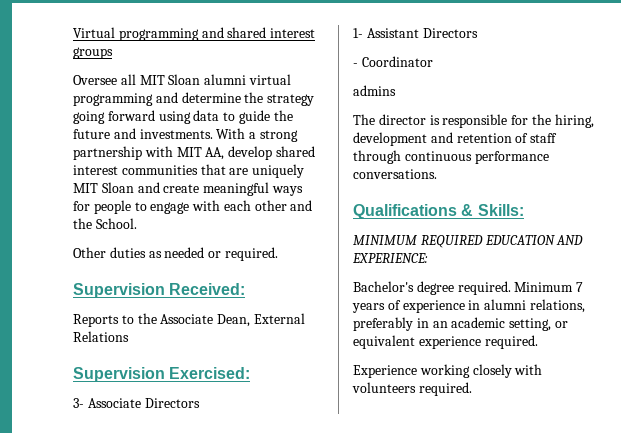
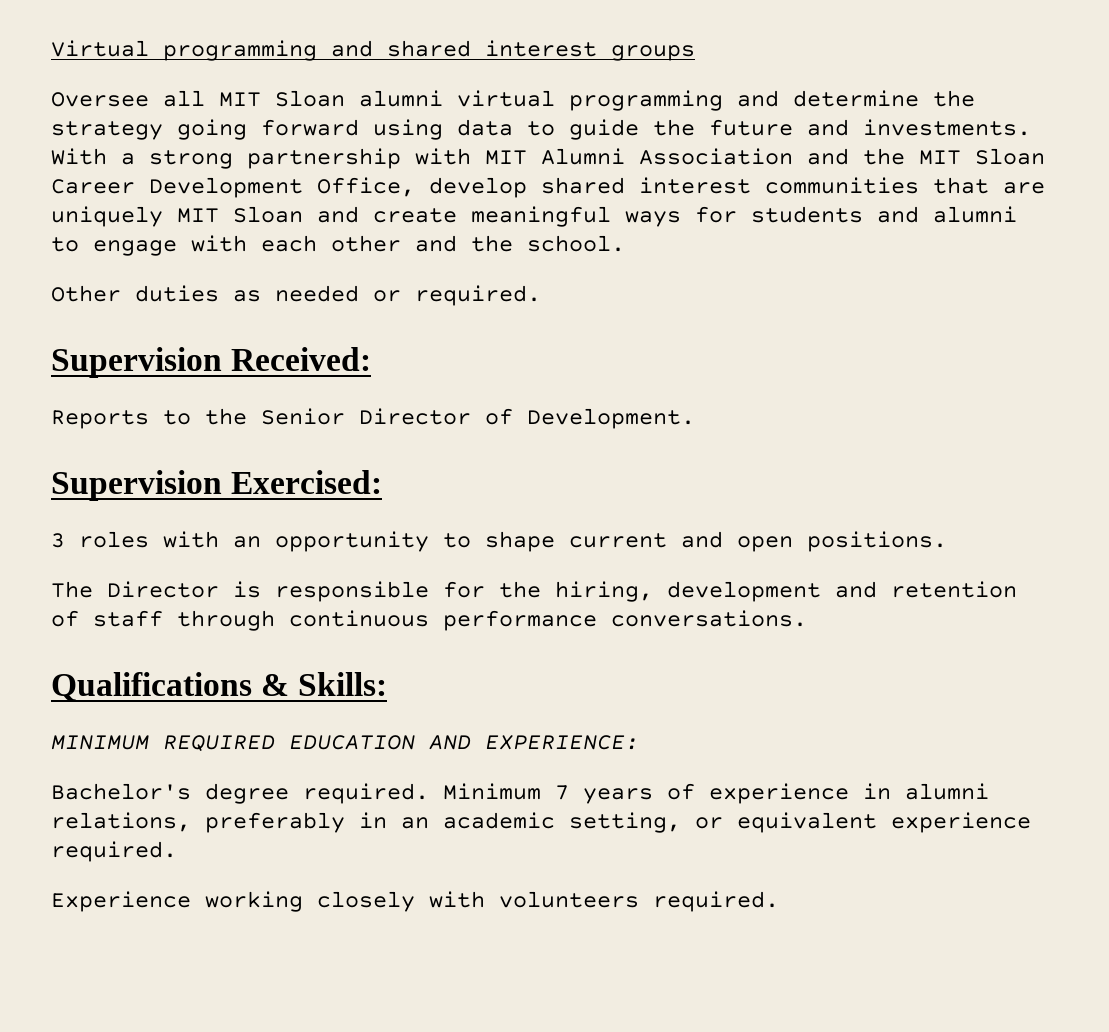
- With a strong partnership with MIT AA, develop shared interest communities that are uniquely MIT Sloan and create meaningful ways for people to engage with each other and the School.
+ With a strong partnership with MIT Alumni Association and the MIT Sloan Career Development Office, develop shared interest communities that are uniquely MIT Sloan and create meaningful ways for students and alumni to engage with each other and the school.
- Reports to the Associate Dean, External Relations
+ Reports to the Senior Director of Development.
  Supervision Exercised:
- 3- Associate Directors
- 1- Assistant Directors
- - Coordinator
- admins
+ 3 roles with an opportunity to shape current and open positions.
- The director is responsible for the hiring, development and retention of staff through continuous performance conversations.
+ The Director is responsible for the hiring, development and retention of staff through continuous performance conversations.

